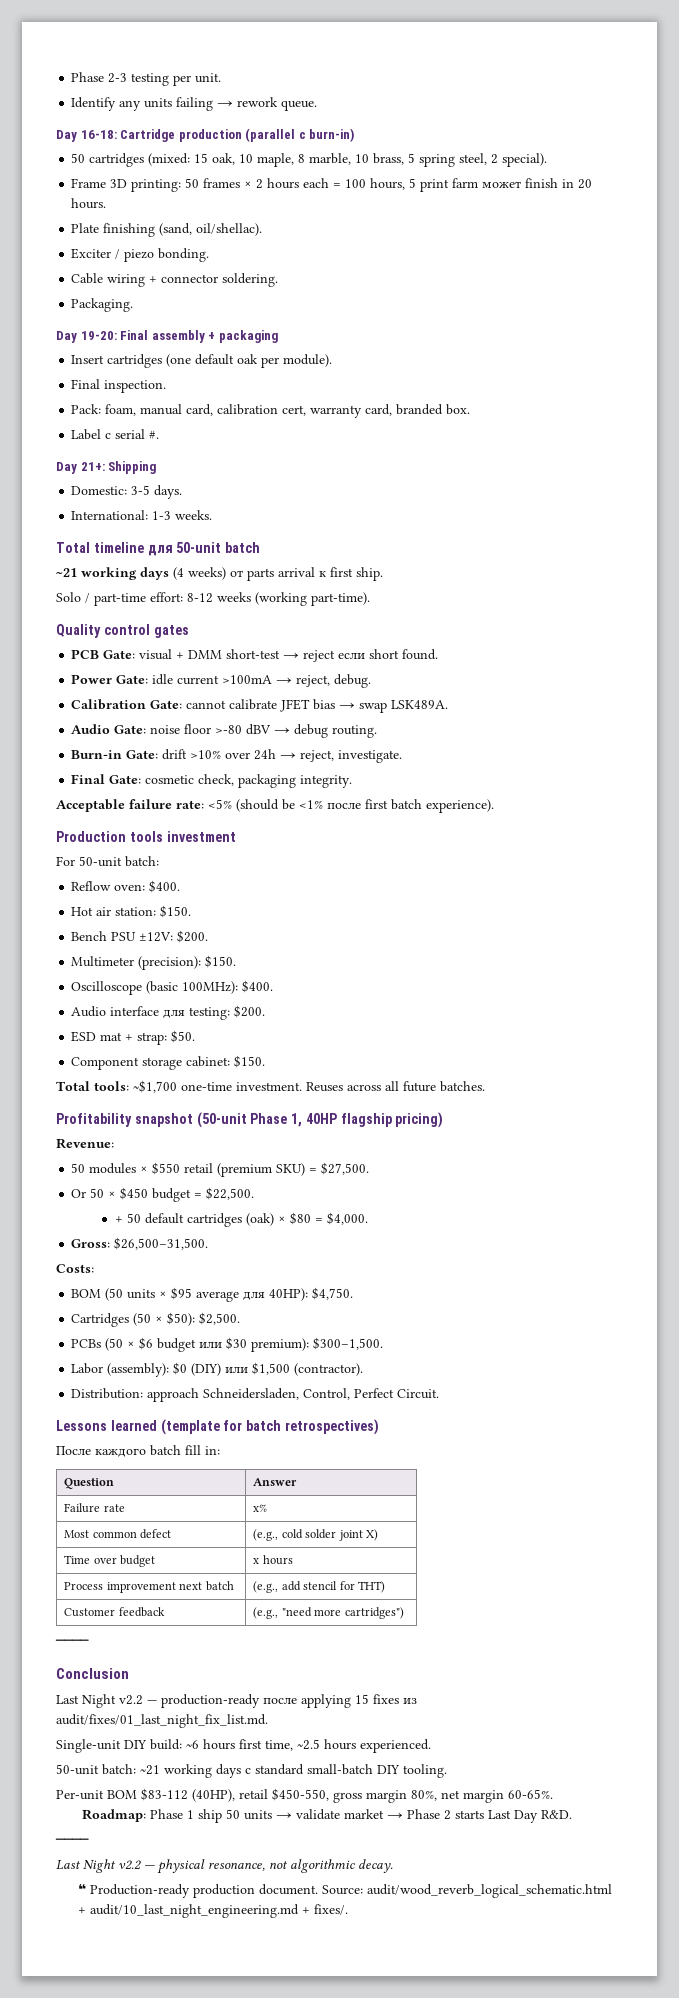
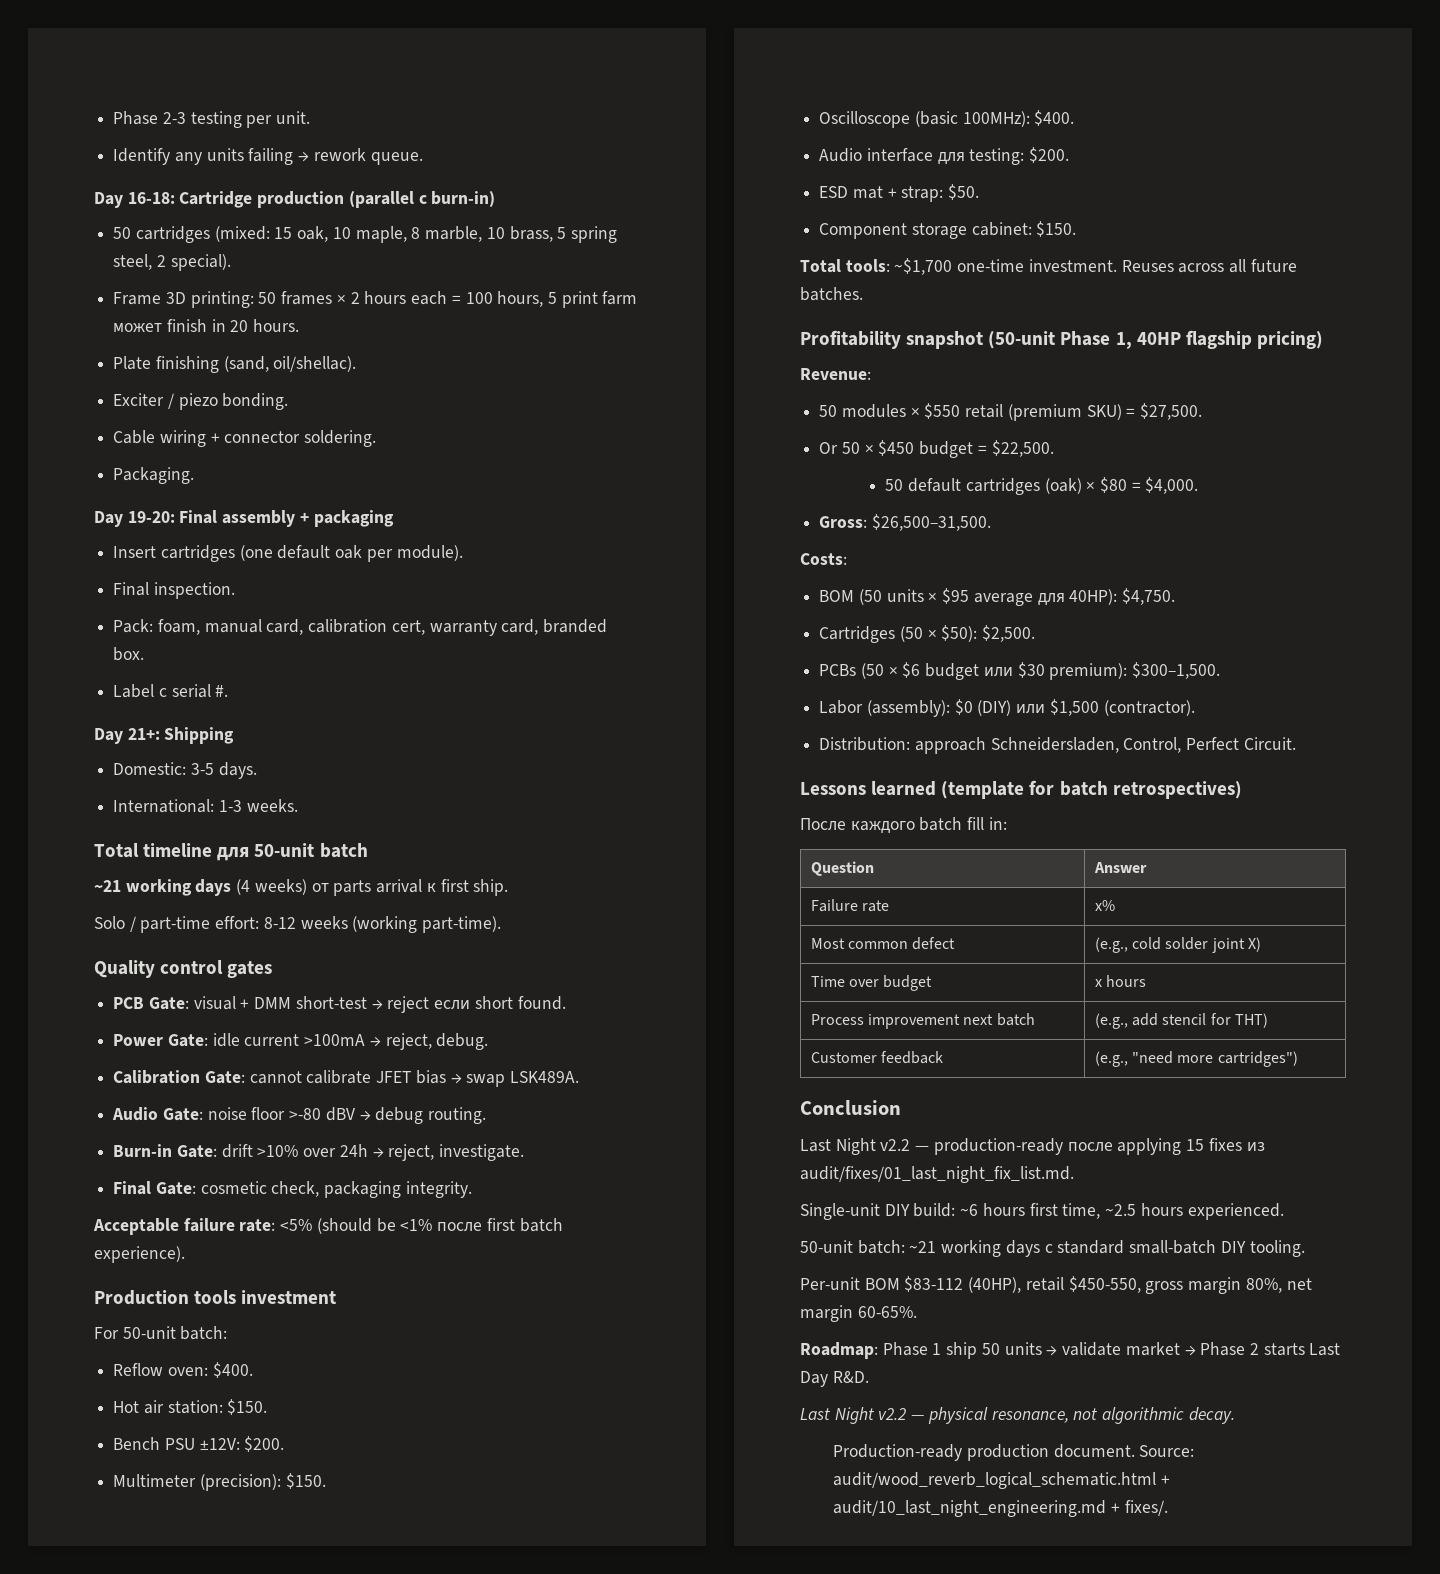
- + 50 default cartridges (oak) × $80 = $4,000.
+ 50 default cartridges (oak) × $80 = $4,000.
  Customer feedback | (e.g., "need more cartridges")
- ────
  Roadmap: Phase 1 ship 50 units → validate market → Phase 2 starts Last Day R&D.
- ────
- ❝ Production-ready production document.
+ Production-ready production document.

